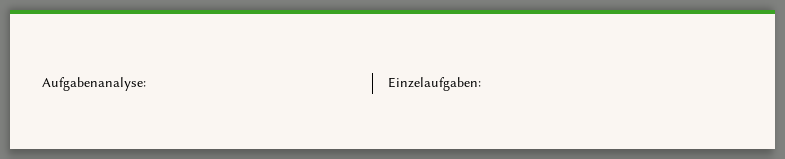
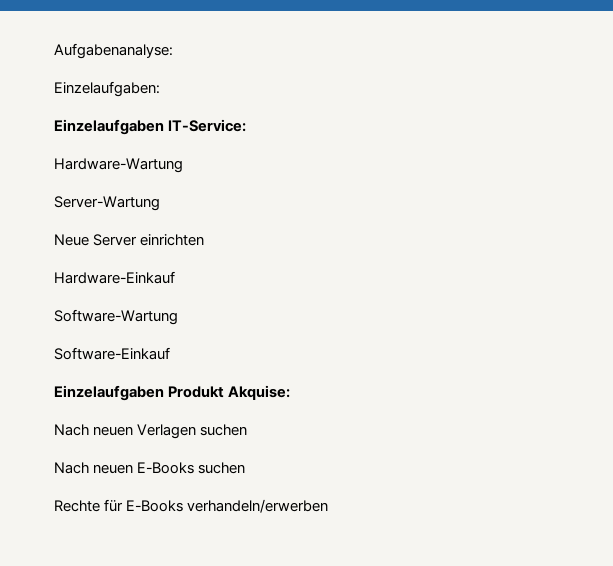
+ Einzelaufgaben IT-Service:
+ Hardware-Wartung
+ Server-Wartung
+ Neue Server einrichten
+ Hardware-Einkauf
+ Software-Wartung
+ Software-Einkauf
+ Einzelaufgaben Produkt Akquise:
+ Nach neuen Verlagen suchen
+ Nach neuen E-Books suchen
+ Rechte für E-Books verhandeln/erwerben

